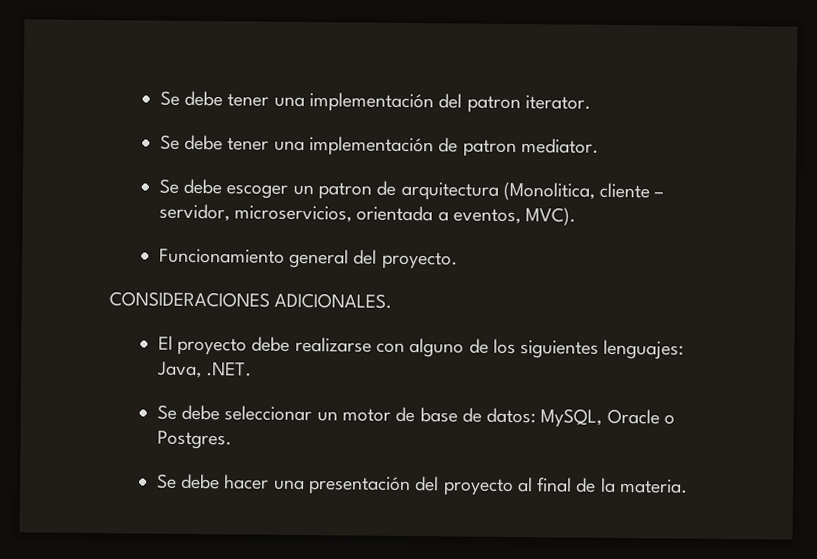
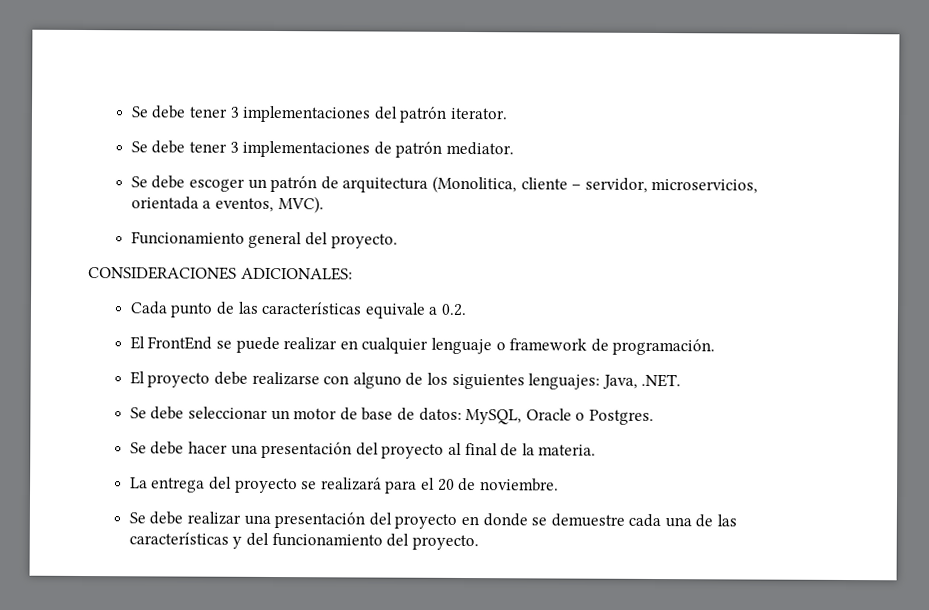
- Se debe tener una implementación del patron iterator.
+ Se debe tener 3 implementaciones del patrón iterator.
- Se debe tener una implementación de patron mediator.
+ Se debe tener 3 implementaciones de patrón mediator.
- Se debe escoger un patron de arquitectura (Monolitica, cliente – servidor, microservicios, orientada a eventos, MVC).
+ Se debe escoger un patrón de arquitectura (Monolitica, cliente – servidor, microservicios, orientada a eventos, MVC).
- CONSIDERACIONES ADICIONALES.
+ CONSIDERACIONES ADICIONALES:
+ Cada punto de las características equivale a 0.2.
+ El FrontEnd se puede realizar en cualquier lenguaje o framework de programación.
+ La entrega del proyecto se realizará para el 20 de noviembre.
+ Se debe realizar una presentación del proyecto en donde se demuestre cada una de las características y del funcionamiento del proyecto.

